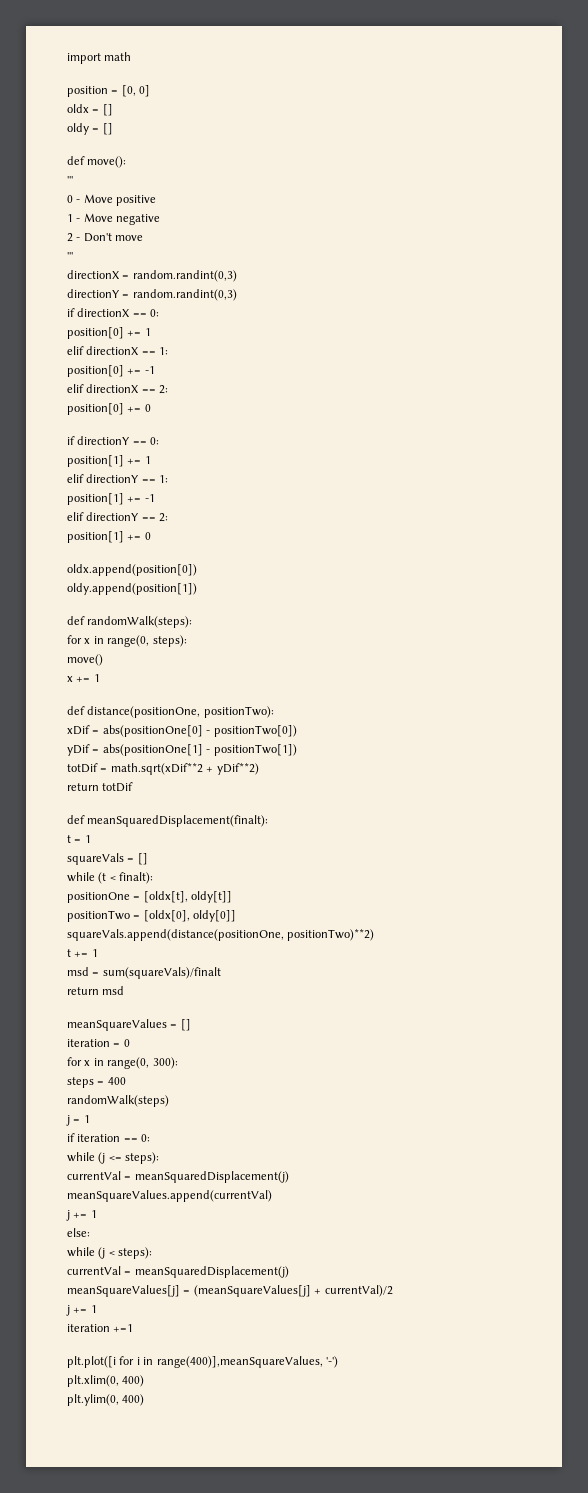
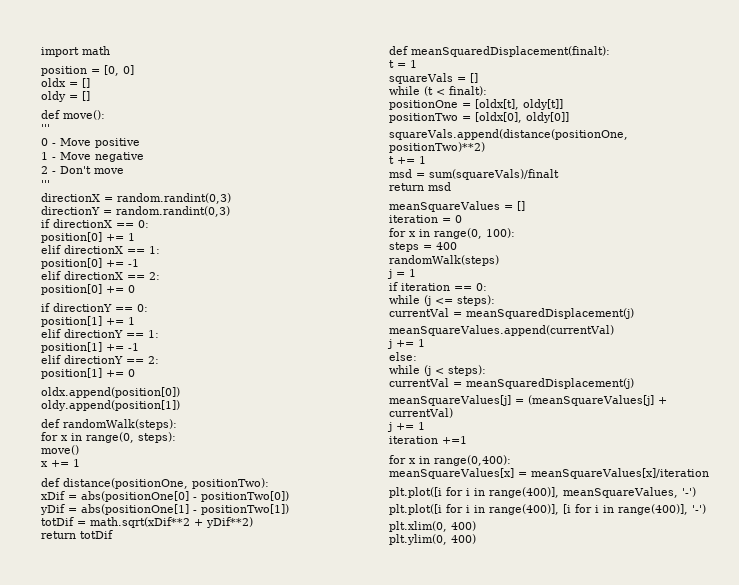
- for x in range(0, 300):
+ for x in range(0, 100):
- meanSquareValues[j] = (meanSquareValues[j] + currentVal)/2
+ meanSquareValues[j] = (meanSquareValues[j] + currentVal)
- plt.plot([i for i in range(400)],meanSquareValues, '-')
+ for x in range(0,400):
+ meanSquareValues[x] = meanSquareValues[x]/iteration
+ plt.plot([i for i in range(400)], meanSquareValues, '-')
+ plt.plot([i for i in range(400)], [i for i in range(400)], '-')

